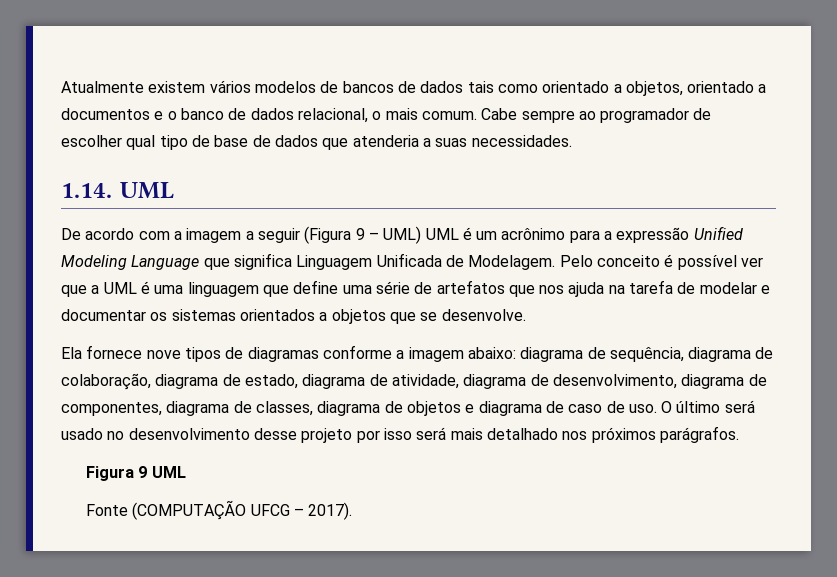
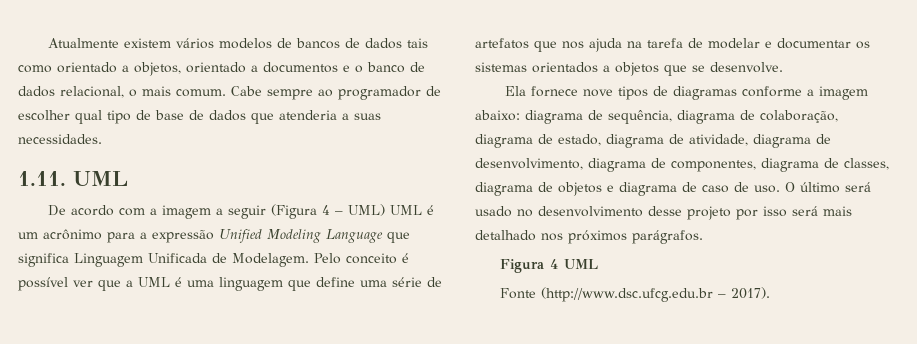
- 1.14. UML
+ 1.11. UML
- De acordo com a imagem a seguir (Figura 9 – UML) UML é um acrônimo para a expressão Unified Modeling Language que significa Linguagem Unificada de Modelagem.
+ De acordo com a imagem a seguir (Figura 4 – UML) UML é um acrônimo para a expressão Unified Modeling Language que significa Linguagem Unificada de Modelagem.
- Figura 9 UML
+ Figura 4 UML
- Fonte (COMPUTAÇÃO UFCG – 2017).
+ Fonte (http://www.dsc.ufcg.edu.br – 2017).

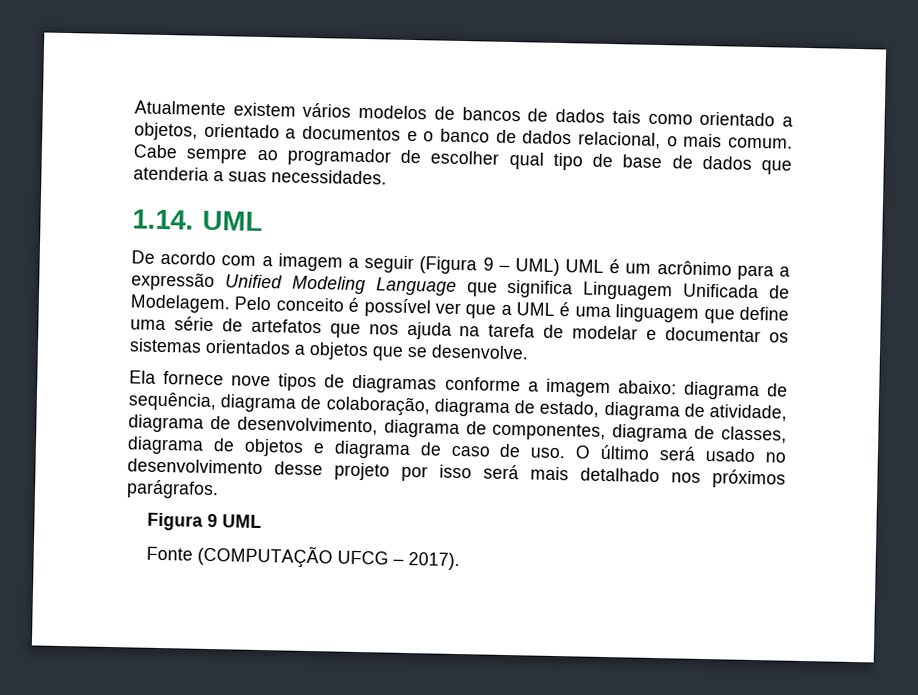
- 1.11. UML
+ 1.14. UML
- De acordo com a imagem a seguir (Figura 4 – UML) UML é um acrônimo para a expressão Unified Modeling Language que significa Linguagem Unificada de Modelagem.
+ De acordo com a imagem a seguir (Figura 9 – UML) UML é um acrônimo para a expressão Unified Modeling Language que significa Linguagem Unificada de Modelagem.
- Figura 4 UML
+ Figura 9 UML
- Fonte (http://www.dsc.ufcg.edu.br – 2017).
+ Fonte (COMPUTAÇÃO UFCG – 2017).

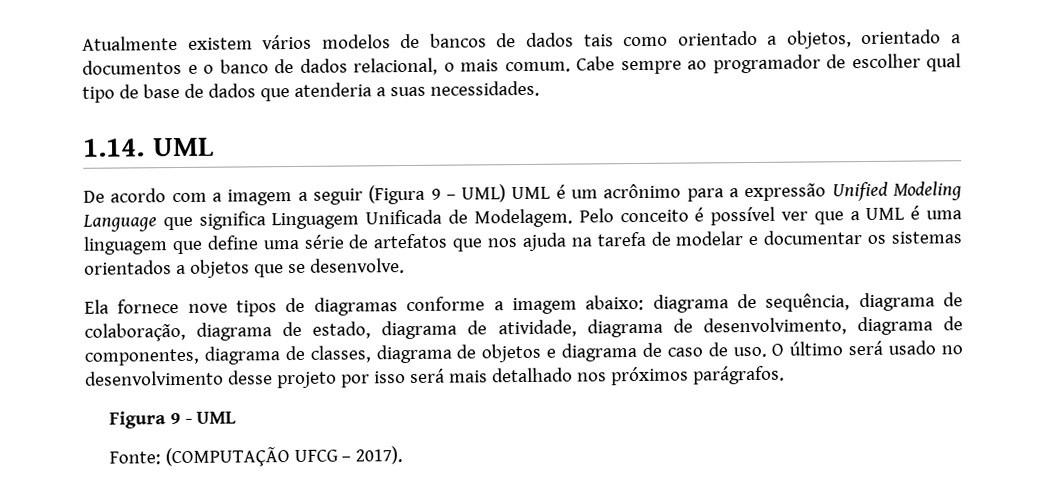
- Figura 9 UML
- Fonte (COMPUTAÇÃO UFCG – 2017).
+ Figura 9 - UML
+ Fonte: (COMPUTAÇÃO UFCG – 2017).

